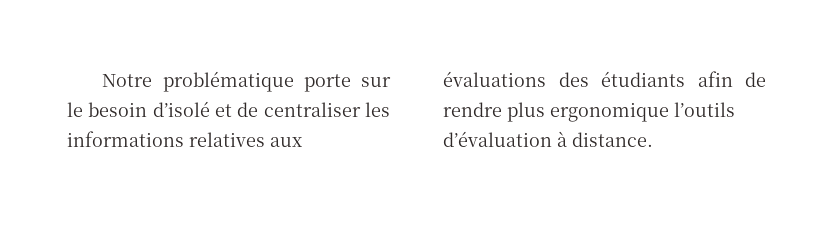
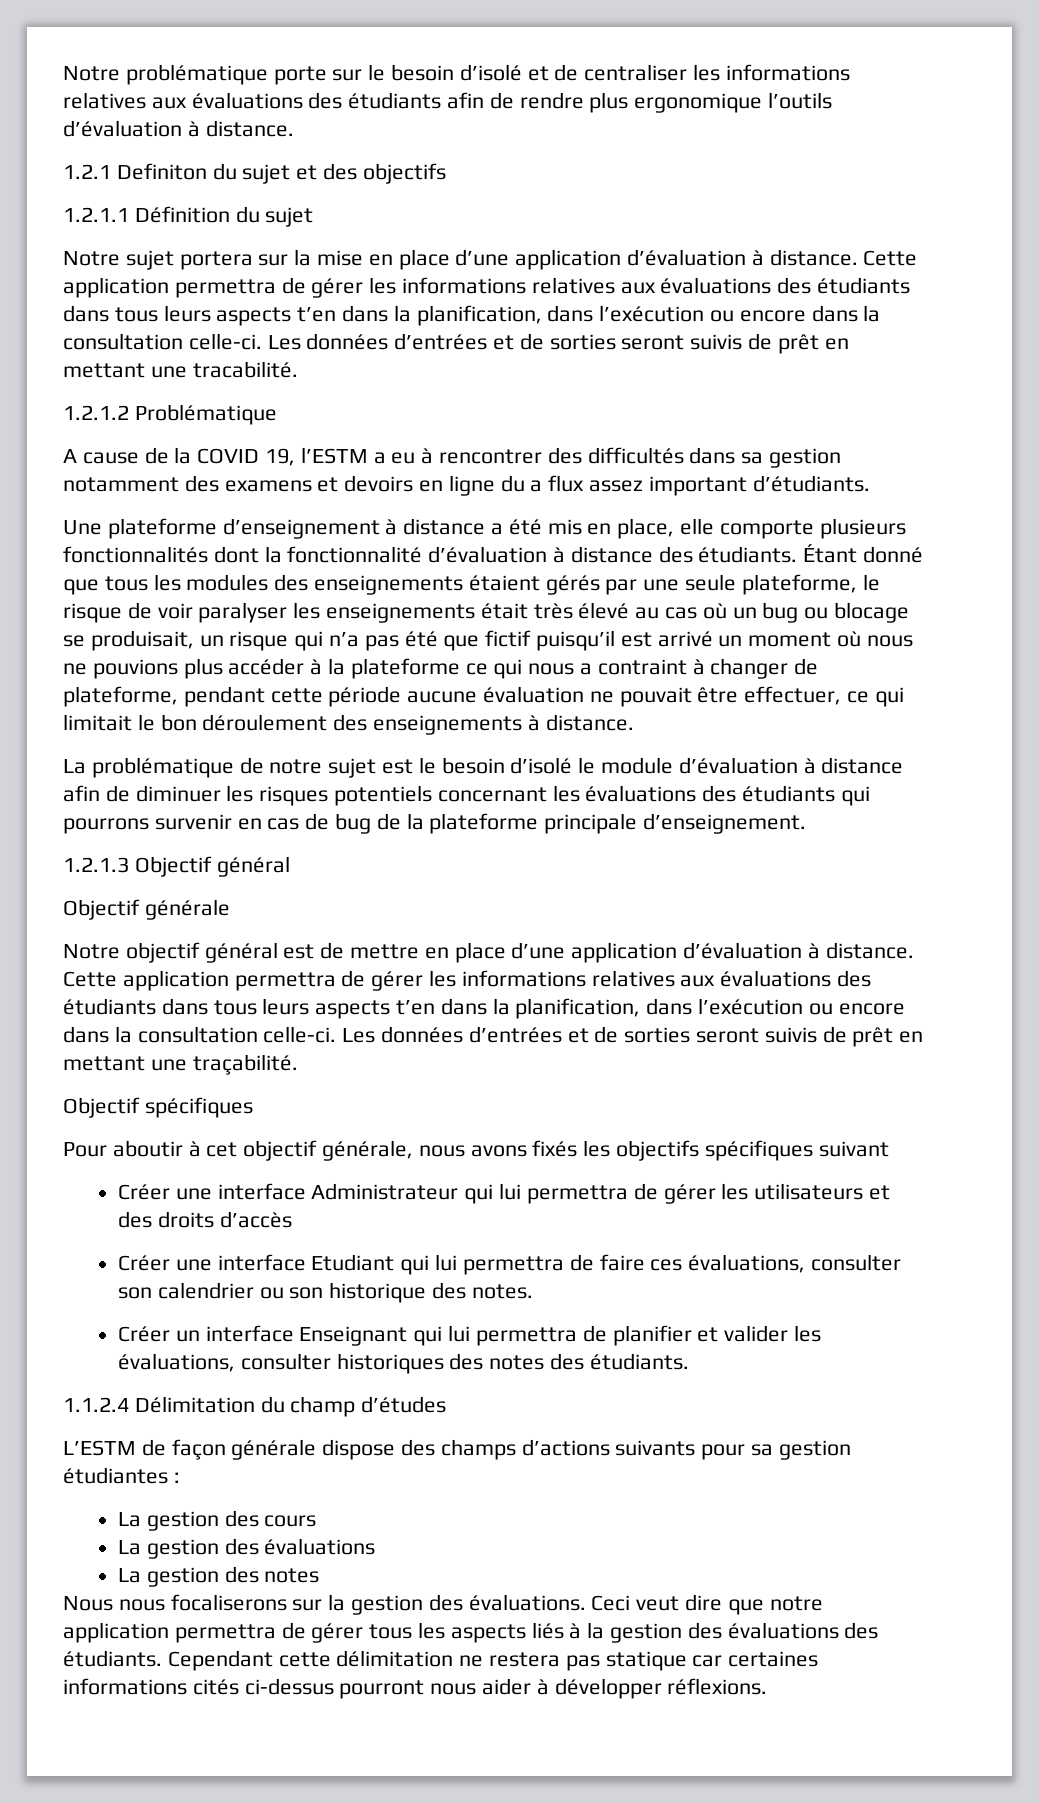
+ 1.2.1 Definiton du sujet et des objectifs
+ 1.2.1.1 Définition du sujet
+ Notre sujet portera sur la mise en place d’une application d’évaluation à distance. Cette application permettra de gérer les informations relatives aux évaluations des étudiants dans tous leurs aspects t’en dans la planification, dans l’exécution ou encore dans la consultation celle-ci. Les données d’entrées et de sorties seront suivis de prêt en mettant une tracabilité.
+ 1.2.1.2 Problématique
+ A cause de la COVID 19, l’ESTM a eu à rencontrer des difficultés dans sa gestion notamment des examens et devoirs en ligne du a flux assez important d’étudiants.
+ Une plateforme d’enseignement à distance a été mis en place, elle comporte plusieurs fonctionnalités dont la fonctionnalité d’évaluation à distance des étudiants. Étant donné que tous les modules des enseignements étaient gérés par une seule plateforme, le risque de voir paralyser les enseignements était très élevé au cas où un bug ou blocage se produisait, un risque qui n’a pas été que fictif puisqu’il est arrivé un moment où nous ne pouvions plus accéder à la plateforme ce qui nous a contraint à changer de plateforme, pendant cette période aucune évaluation ne pouvait être effectuer, ce qui limitait le bon déroulement des enseignements à distance.
+ La problématique de notre sujet est le besoin d’isolé le module d’évaluation à distance afin de diminuer les risques potentiels concernant les évaluations des étudiants qui pourrons survenir en cas de bug de la plateforme principale d’enseignement.
+ 1.2.1.3 Objectif général
+ Objectif générale
+ Notre objectif général est de mettre en place d’une application d’évaluation à distance. Cette application permettra de gérer les informations relatives aux évaluations des étudiants dans tous leurs aspects t’en dans la planification, dans l’exécution ou encore dans la consultation celle-ci. Les données d’entrées et de sorties seront suivis de prêt en mettant une traçabilité.
+ Objectif spécifiques
+ Pour aboutir à cet objectif générale, nous avons fixés les objectifs spécifiques suivant
+ Créer une interface Administrateur qui lui permettra de gérer les utilisateurs et des droits d’accès
+ Créer une interface Etudiant qui lui permettra de faire ces évaluations, consulter son calendrier ou son historique des notes.
+ Créer un interface Enseignant qui lui permettra de planifier et valider les évaluations, consulter historiques des notes des étudiants.
+ 1.1.2.4 Délimitation du champ d’études
+ L’ESTM de façon générale dispose des champs d’actions suivants pour sa gestion étudiantes :
+ La gestion des cours
+ La gestion des évaluations
+ La gestion des notes
+ Nous nous focaliserons sur la gestion des évaluations. Ceci veut dire que notre application permettra de gérer tous les aspects liés à la gestion des évaluations des étudiants. Cependant cette délimitation ne restera pas statique car certaines informations cités ci-dessus pourront nous aider à développer réflexions.

